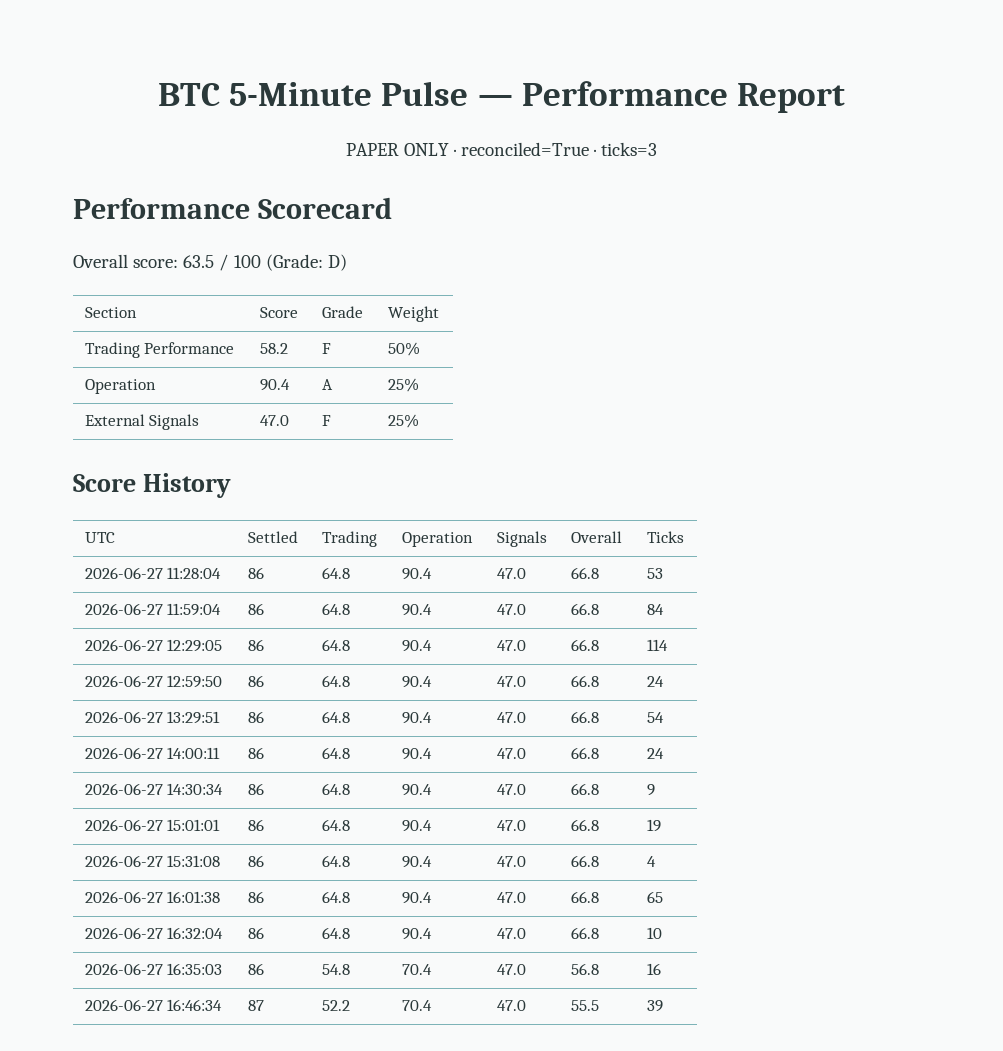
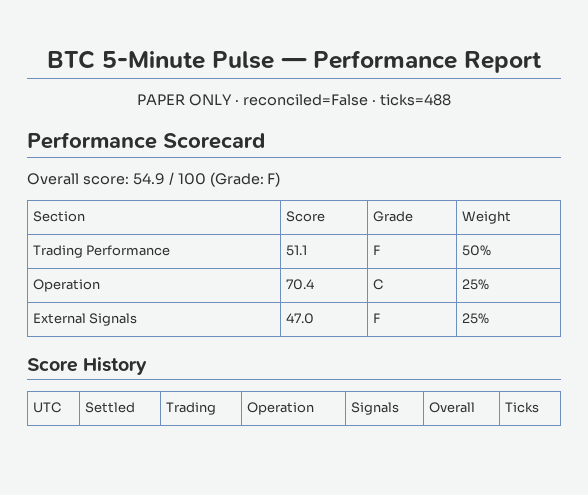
- PAPER ONLY · reconciled=True · ticks=3
+ PAPER ONLY · reconciled=False · ticks=488
- Overall score: 63.5 / 100 (Grade: D)
+ Overall score: 54.9 / 100 (Grade: F)
- Trading Performance | 58.2 | F | 50%
+ Trading Performance | 51.1 | F | 50%
- Operation | 90.4 | A | 25%
+ Operation | 70.4 | C | 25%
- 2026-06-27 11:28:04 | 86 | 64.8 | 90.4 | 47.0 | 66.8 | 53
- 2026-06-27 11:59:04 | 86 | 64.8 | 90.4 | 47.0 | 66.8 | 84
- 2026-06-27 12:29:05 | 86 | 64.8 | 90.4 | 47.0 | 66.8 | 114
- 2026-06-27 12:59:50 | 86 | 64.8 | 90.4 | 47.0 | 66.8 | 24
- 2026-06-27 13:29:51 | 86 | 64.8 | 90.4 | 47.0 | 66.8 | 54
- 2026-06-27 14:00:11 | 86 | 64.8 | 90.4 | 47.0 | 66.8 | 24
- 2026-06-27 14:30:34 | 86 | 64.8 | 90.4 | 47.0 | 66.8 | 9
- 2026-06-27 15:01:01 | 86 | 64.8 | 90.4 | 47.0 | 66.8 | 19
- 2026-06-27 15:31:08 | 86 | 64.8 | 90.4 | 47.0 | 66.8 | 4
- 2026-06-27 16:01:38 | 86 | 64.8 | 90.4 | 47.0 | 66.8 | 65
- 2026-06-27 16:32:04 | 86 | 64.8 | 90.4 | 47.0 | 66.8 | 10
- 2026-06-27 16:35:03 | 86 | 54.8 | 70.4 | 47.0 | 56.8 | 16
- 2026-06-27 16:46:34 | 87 | 52.2 | 70.4 | 47.0 | 55.5 | 39

